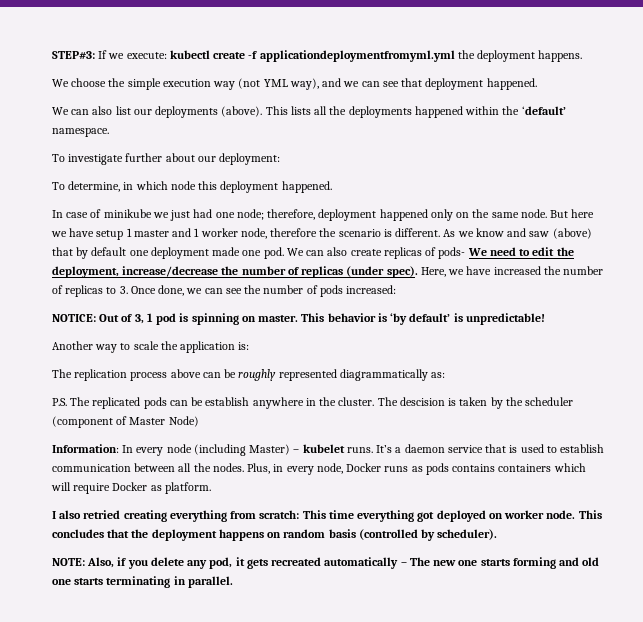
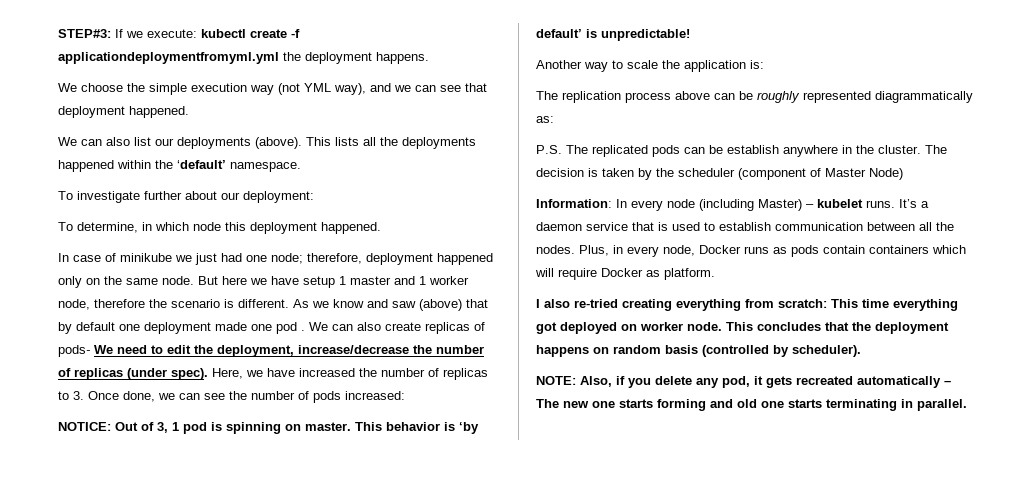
- As we know and saw (above) that by default one deployment made one pod.
+ As we know and saw (above) that by default one deployment made one pod .
- The descision is taken by the scheduler (component of Master Node)
+ The decision is taken by the scheduler (component of Master Node)
- Plus, in every node, Docker runs as pods contains containers which will require Docker as platform.
+ Plus, in every node, Docker runs as pods contain containers which will require Docker as platform.
- I also retried creating everything from scratch: This time everything got deployed on worker node.
+ I also re-tried creating everything from scratch: This time everything got deployed on worker node.

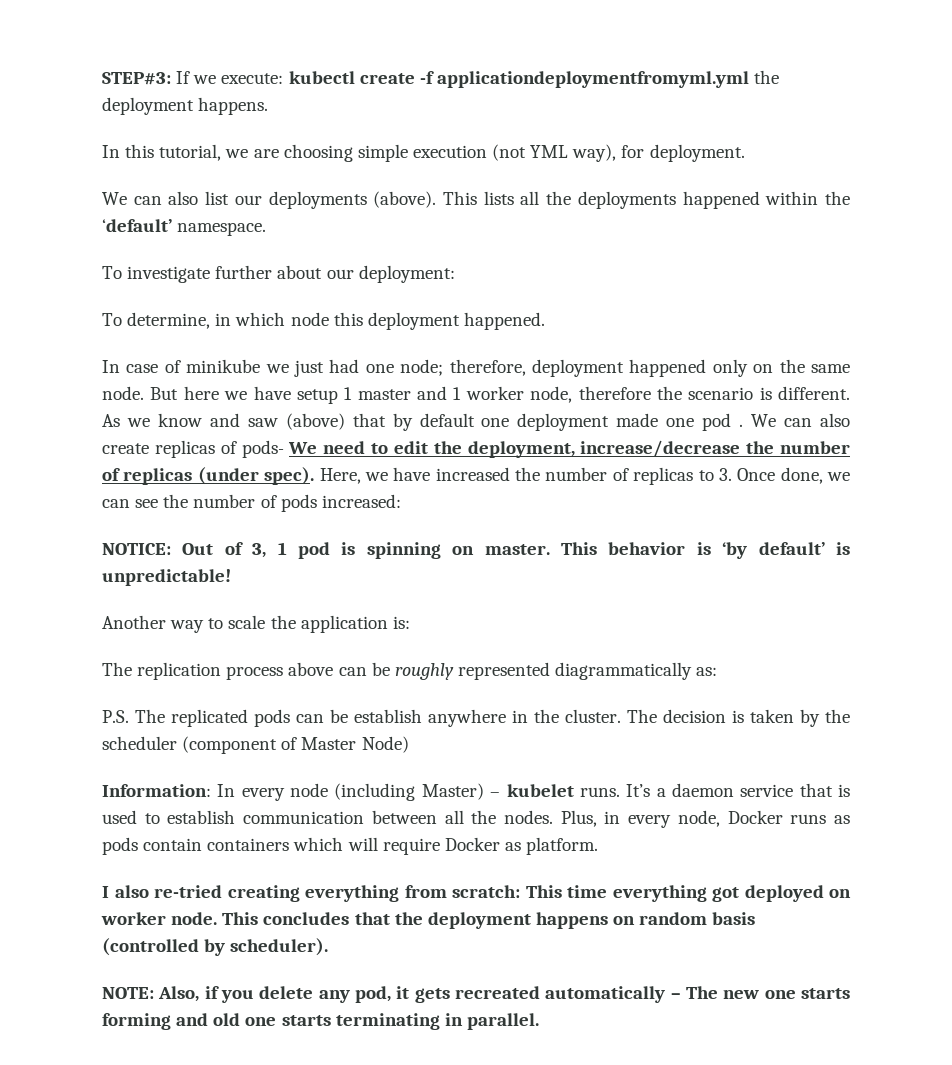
- We choose the simple execution way (not YML way), and we can see that deployment happened.
+ In this tutorial, we are choosing simple execution (not YML way), for deployment.

